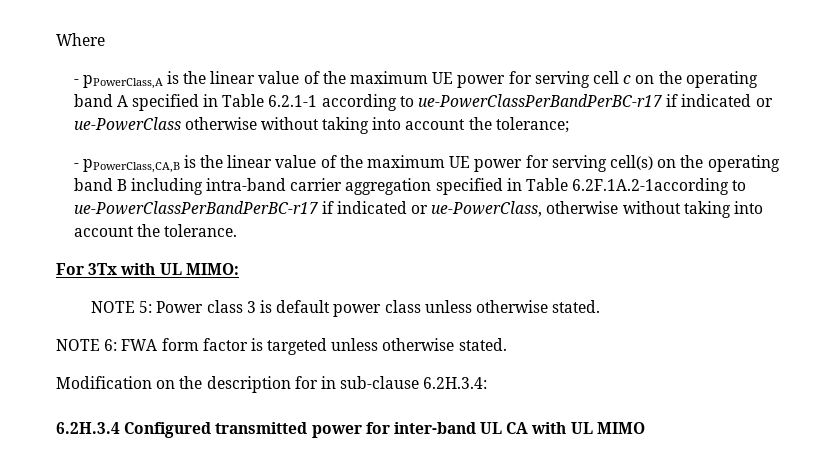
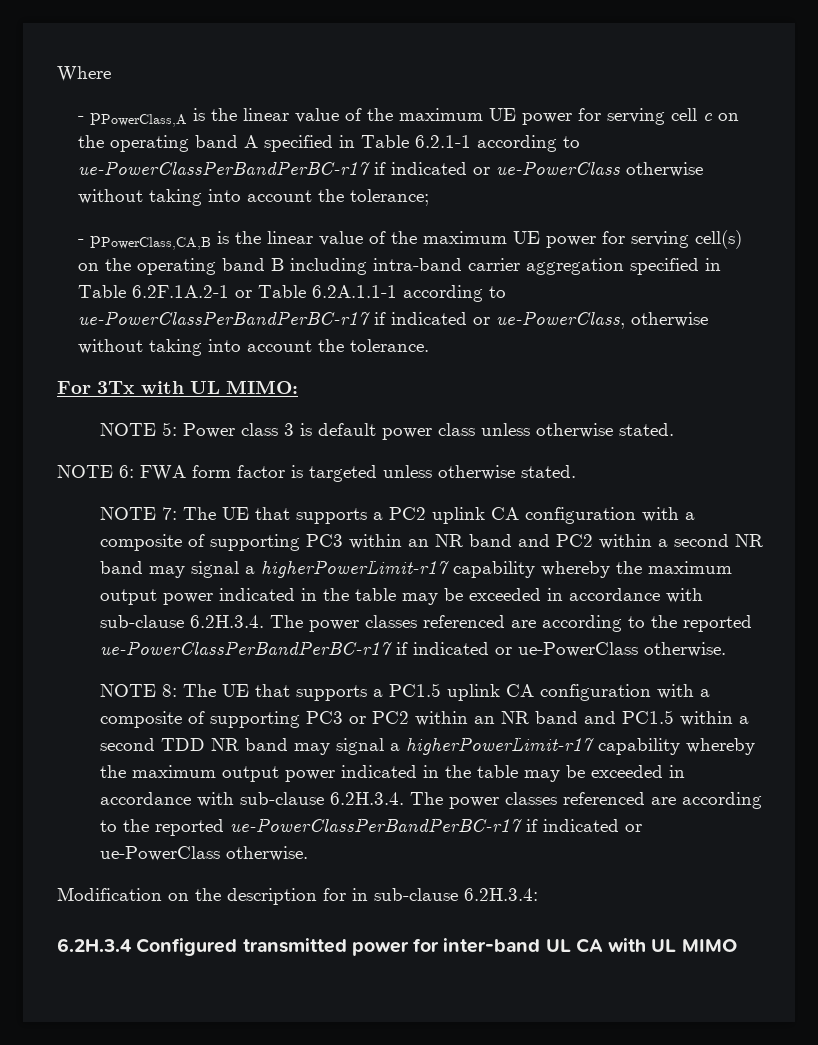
- - pPowerClass,CA,B is the linear value of the maximum UE power for serving cell(s) on the operating band B including intra-band carrier aggregation specified in Table 6.2F.1A.2-1according to ue-PowerClassPerBandPerBC-r17 if indicated or ue-PowerClass, otherwise without taking into account the tolerance.
+ - pPowerClass,CA,B is the linear value of the maximum UE power for serving cell(s) on the operating band B including intra-band carrier aggregation specified in Table 6.2F.1A.2-1 or Table 6.2A.1.1-1 according to ue-PowerClassPerBandPerBC-r17 if indicated or ue-PowerClass, otherwise without taking into account the tolerance.
+ NOTE 7: The UE that supports a PC2 uplink CA configuration with a composite of supporting PC3 within an NR band and PC2 within a second NR band may signal a higherPowerLimit-r17 capability whereby the maximum output power indicated in the table may be exceeded in accordance with sub-clause 6.2H.3.4. The power classes referenced are according to the reported ue-PowerClassPerBandPerBC-r17 if indicated or ue-PowerClass otherwise.
+ NOTE 8: The UE that supports a PC1.5 uplink CA configuration with a composite of supporting PC3 or PC2 within an NR band and PC1.5 within a second TDD NR band may signal a higherPowerLimit-r17 capability whereby the maximum output power indicated in the table may be exceeded in accordance with sub-clause 6.2H.3.4. The power classes referenced are according to the reported ue-PowerClassPerBandPerBC-r17 if indicated or ue-PowerClass otherwise.

